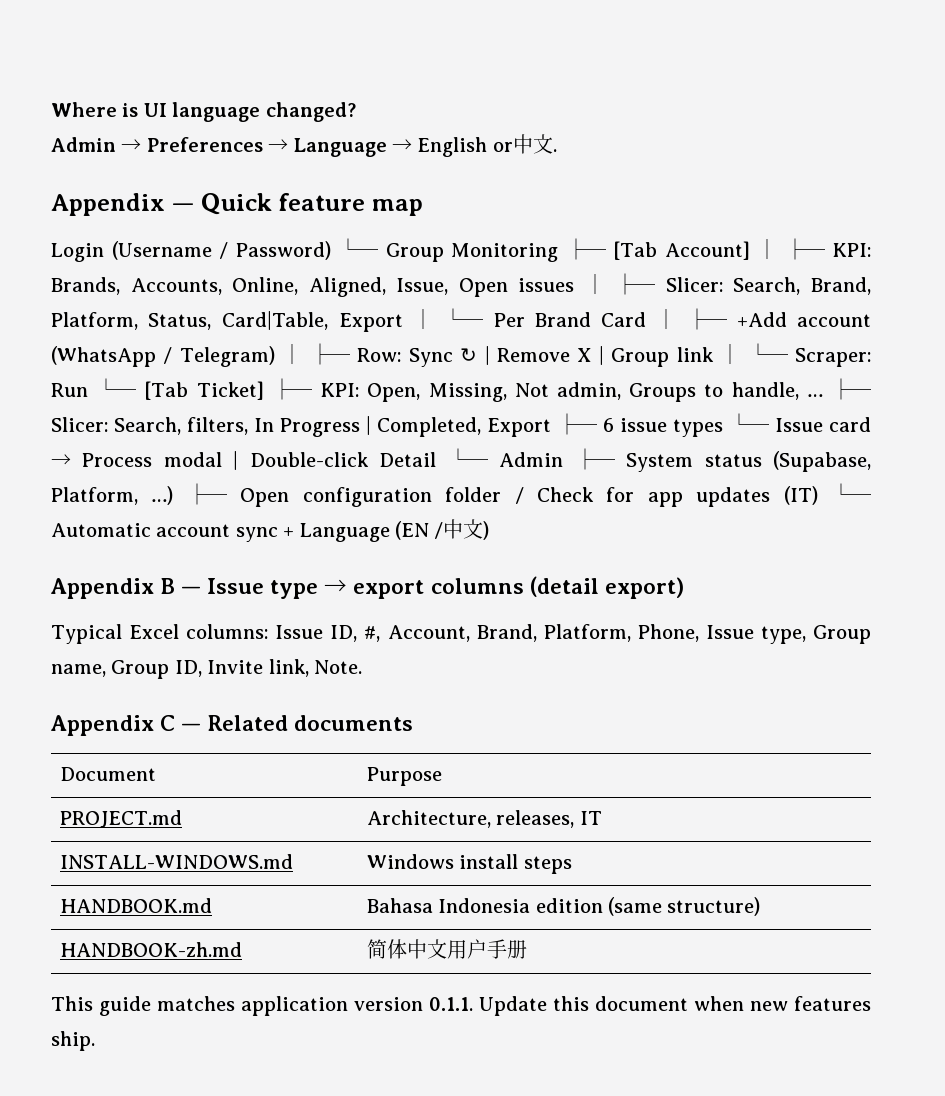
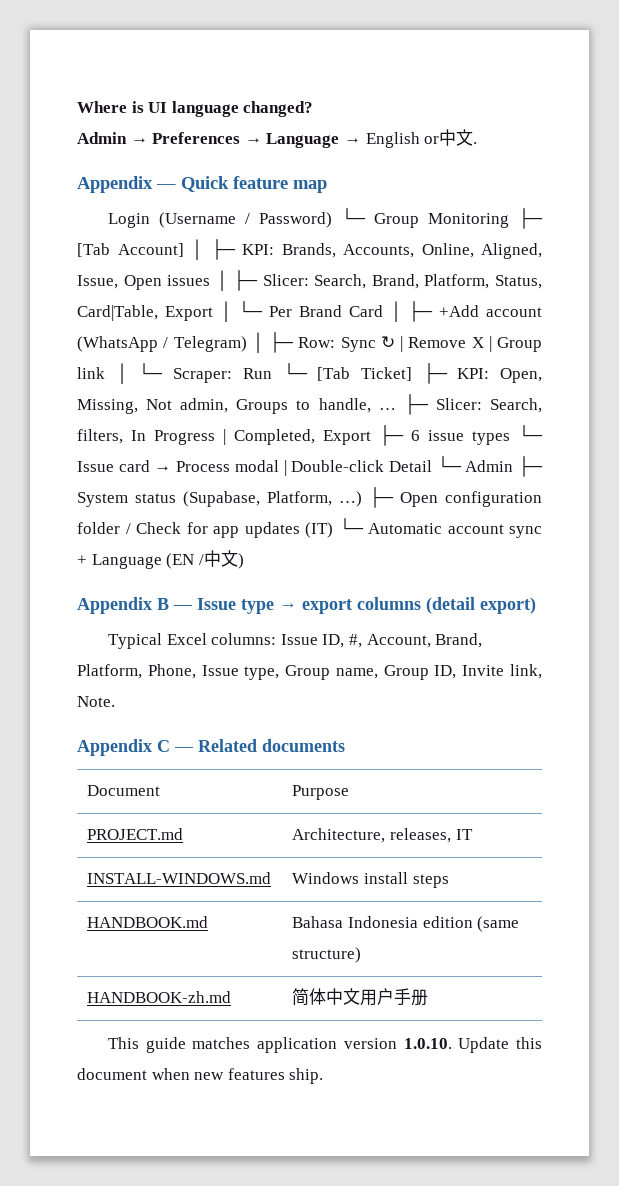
- This guide matches application version 0.1.1. Update this document when new features ship.
+ This guide matches application version 1.0.10. Update this document when new features ship.

